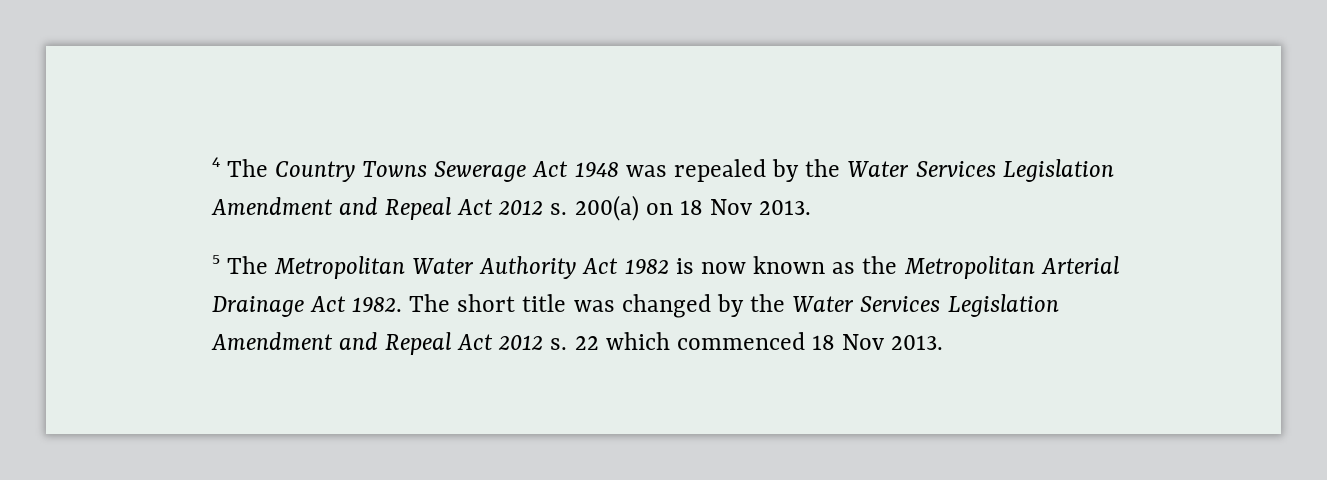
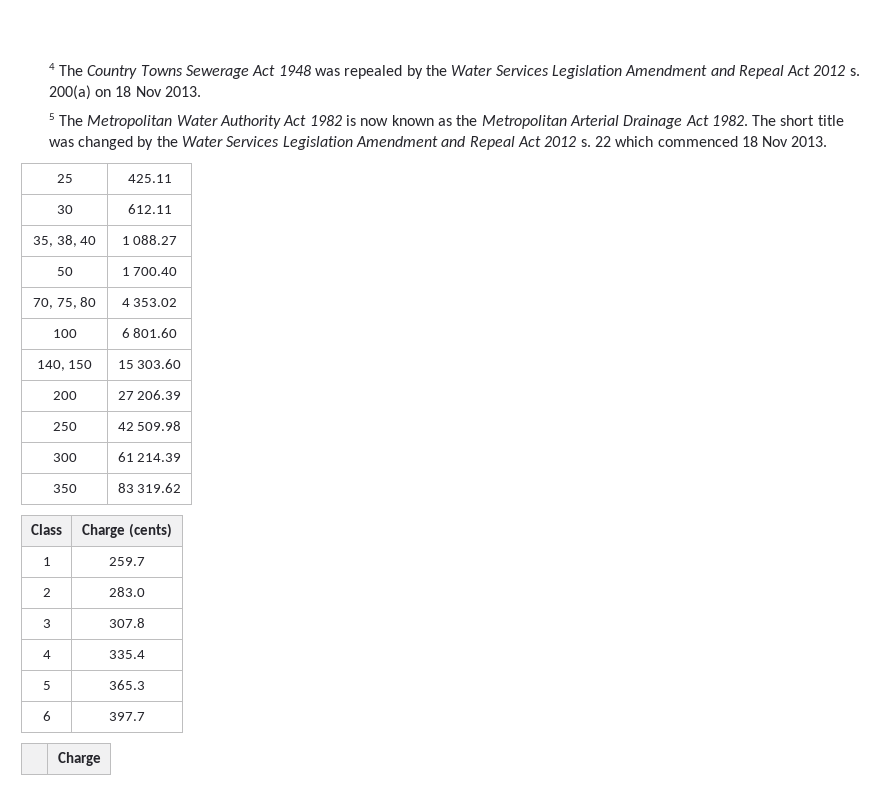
+ 25 | 425.11
+ 30 | 612.11
+ 35, 38, 40 | 1 088.27
+ 50 | 1 700.40
+ 70, 75, 80 | 4 353.02
+ 100 | 6 801.60
+ 140, 150 | 15 303.60
+ 200 | 27 206.39
+ 250 | 42 509.98
+ 300 | 61 214.39
+ 350 | 83 319.62
+ Class | Charge (cents)
+ 1 | 259.7
+ 2 | 283.0
+ 3 | 307.8
+ 4 | 335.4
+ 5 | 365.3
+ 6 | 397.7
+ | Charge

